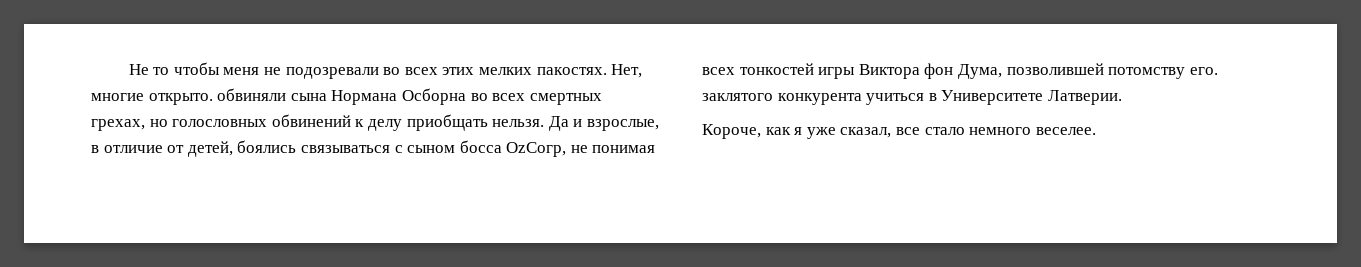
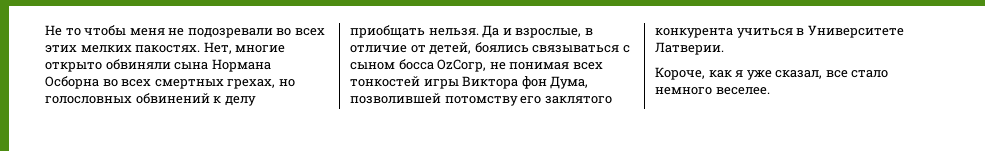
- Нет, многие открыто. обвиняли сына Нормана Осборна во всех смертных грехах, но голословных обвинений к делу приобщать нельзя.
+ Нет, многие открыто обвиняли сына Нормана Осборна во всех смертных грехах, но голословных обвинений к делу приобщать нельзя.
- Да и взрослые, в отличие от детей, боялись связываться с сыном босса ОzСогр, не понимая всех тонкостей игры Виктора фон Дума, позволившей потомству его. заклятого конкурента учиться в Университете Латверии.
+ Да и взрослые, в отличие от детей, боялись связываться с сыном босса ОzСогр, не понимая всех тонкостей игры Виктора фон Дума, позволившей потомству его заклятого конкурента учиться в Университете Латверии.

